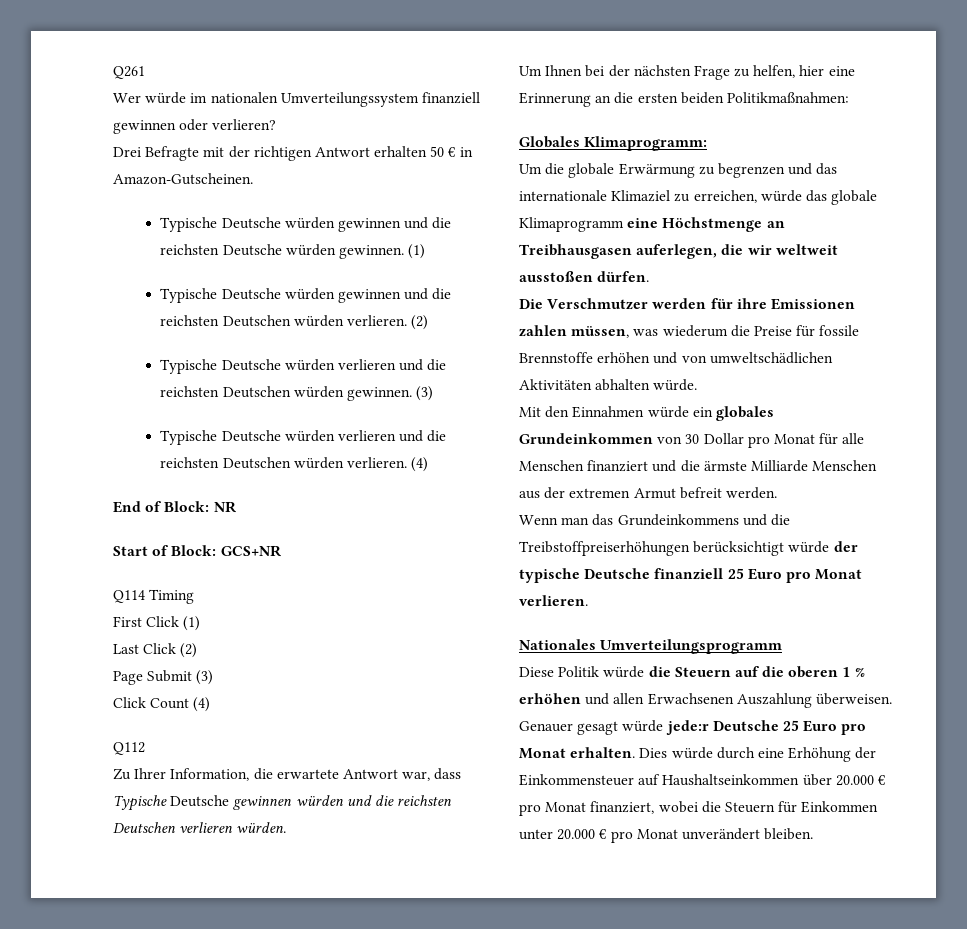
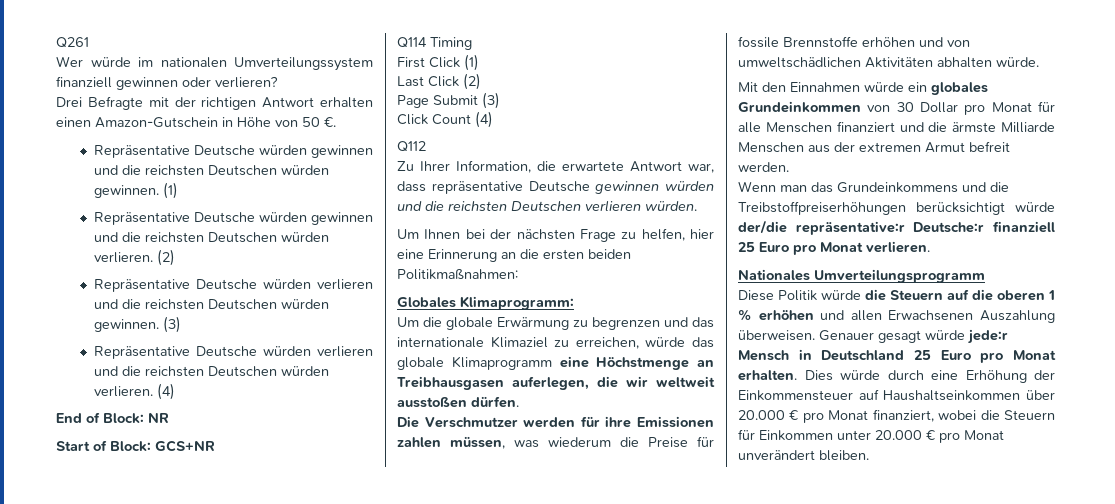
- Drei Befragte mit der richtigen Antwort erhalten 50 € in Amazon-Gutscheinen.
- Typische Deutsche würden gewinnen und die reichsten Deutsche würden gewinnen.
+ Drei Befragte mit der richtigen Antwort erhalten einen Amazon-Gutschein in Höhe von 50 €.
+ Repräsentative Deutsche würden gewinnen und die reichsten Deutschen würden gewinnen.
- Typische Deutsche würden gewinnen und die reichsten Deutschen würden verlieren.
+ Repräsentative Deutsche würden gewinnen und die reichsten Deutschen würden verlieren.
- Typische Deutsche würden verlieren und die reichsten Deutschen würden gewinnen.
+ Repräsentative Deutsche würden verlieren und die reichsten Deutschen würden gewinnen.
- Typische Deutsche würden verlieren und die reichsten Deutschen würden verlieren.
+ Repräsentative Deutsche würden verlieren und die reichsten Deutschen würden verlieren.
- Zu Ihrer Information, die erwartete Antwort war, dass Typische Deutsche gewinnen würden und die reichsten Deutschen verlieren würden.
+ Zu Ihrer Information, die erwartete Antwort war, dass repräsentative Deutsche gewinnen würden und die reichsten Deutschen verlieren würden.
- Wenn man das Grundeinkommens und die Treibstoffpreiserhöhungen berücksichtigt würde der typische Deutsche finanziell 25 Euro pro Monat verlieren.
+ Wenn man das Grundeinkommens und die Treibstoffpreiserhöhungen berücksichtigt würde der/die repräsentative:r Deutsche:r finanziell 25 Euro pro Monat verlieren.
- Genauer gesagt würde jede:r Deutsche 25 Euro pro Monat erhalten.
+ Genauer gesagt würde jede:r Mensch in Deutschland 25 Euro pro Monat erhalten.

